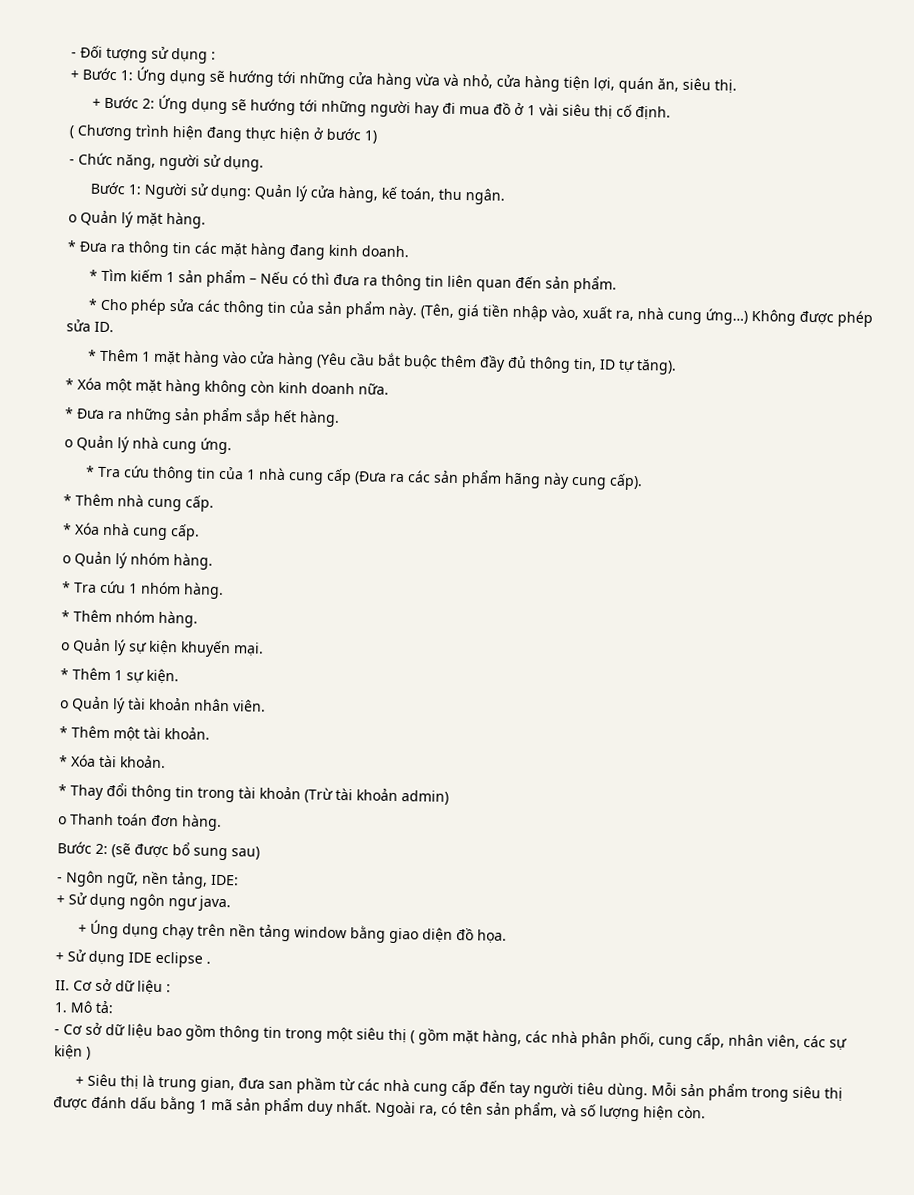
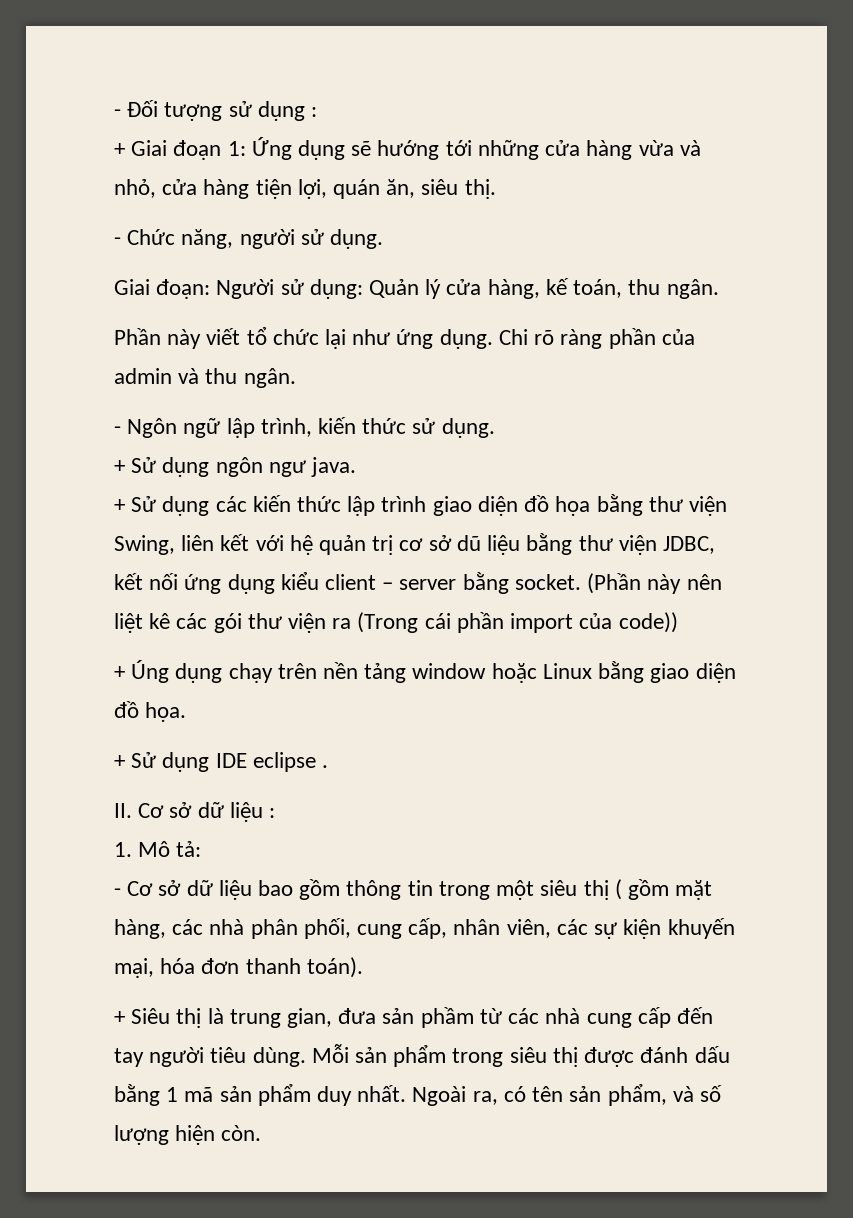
- + Bước 1: Ứng dụng sẽ hướng tới những cửa hàng vừa và nhỏ, cửa hàng tiện lợi, quán ăn, siêu thị.
+ + Giai đoạn 1: Ứng dụng sẽ hướng tới những cửa hàng vừa và nhỏ, cửa hàng tiện lợi, quán ăn, siêu thị.
- + Bước 2: Ứng dụng sẽ hướng tới những người hay đi mua đồ ở 1 vài siêu thị cố định.
- ( Chương trình hiện đang thực hiện ở bước 1)
- Bước 1: Người sử dụng: Quản lý cửa hàng, kế toán, thu ngân.
+ Giai đoạn: Người sử dụng: Quản lý cửa hàng, kế toán, thu ngân.
- o Quản lý mặt hàng.
- * Đưa ra thông tin các mặt hàng đang kinh doanh.
- * Tìm kiếm 1 sản phẩm – Nếu có thì đưa ra thông tin liên quan đến sản phẩm.
- * Cho phép sửa các thông tin của sản phẩm này. (Tên, giá tiền nhập vào, xuất ra, nhà cung ứng…) Không được phép sửa ID.
- * Thêm 1 mặt hàng vào cửa hàng (Yêu cầu bắt buộc thêm đầy đủ thông tin, ID tự tăng).
- * Xóa một mặt hàng không còn kinh doanh nữa.
- * Đưa ra những sản phẩm sắp hết hàng.
- o Quản lý nhà cung ứng.
- * Tra cứu thông tin của 1 nhà cung cấp (Đưa ra các sản phẩm hãng này cung cấp).
- * Thêm nhà cung cấp.
- * Xóa nhà cung cấp.
- o Quản lý nhóm hàng.
- * Tra cứu 1 nhóm hàng.
- * Thêm nhóm hàng.
- o Quản lý sự kiện khuyến mại.
- * Thêm 1 sự kiện.
- o Quản lý tài khoản nhân viên.
- * Thêm một tài khoản.
- * Xóa tài khoản.
- * Thay đổi thông tin trong tài khoản (Trừ tài khoản admin)
- o Thanh toán đơn hàng.
- Bước 2: (sẽ được bổ sung sau)
- - Ngôn ngữ, nền tảng, IDE:
+ Phần này viết tổ chức lại như ứng dụng. Chi rõ ràng phần của admin và thu ngân.
+ - Ngôn ngữ lập trình, kiến thức sử dụng.
+ + Sử dụng các kiến thức lập trình giao diện đồ họa bằng thư viện Swing, liên kết với hệ quản trị cơ sở dũ liệu bằng thư viện JDBC, kết nối ứng dụng kiểu client – server bằng socket. (Phần này nên liệt kê các gói thư viện ra (Trong cái phần import của code))
- + Úng dụng chạy trên nền tảng window bằng giao diện đồ họa.
+ + Úng dụng chạy trên nền tảng window hoặc Linux bằng giao diện đồ họa.
- - Cơ sở dữ liệu bao gồm thông tin trong một siêu thị ( gồm mặt hàng, các nhà phân phối, cung cấp, nhân viên, các sự kiện )
+ - Cơ sở dữ liệu bao gồm thông tin trong một siêu thị ( gồm mặt hàng, các nhà phân phối, cung cấp, nhân viên, các sự kiện khuyến mại, hóa đơn thanh toán).
- + Siêu thị là trung gian, đưa san phầm từ các nhà cung cấp đến tay người tiêu dùng.
+ + Siêu thị là trung gian, đưa sản phầm từ các nhà cung cấp đến tay người tiêu dùng.

